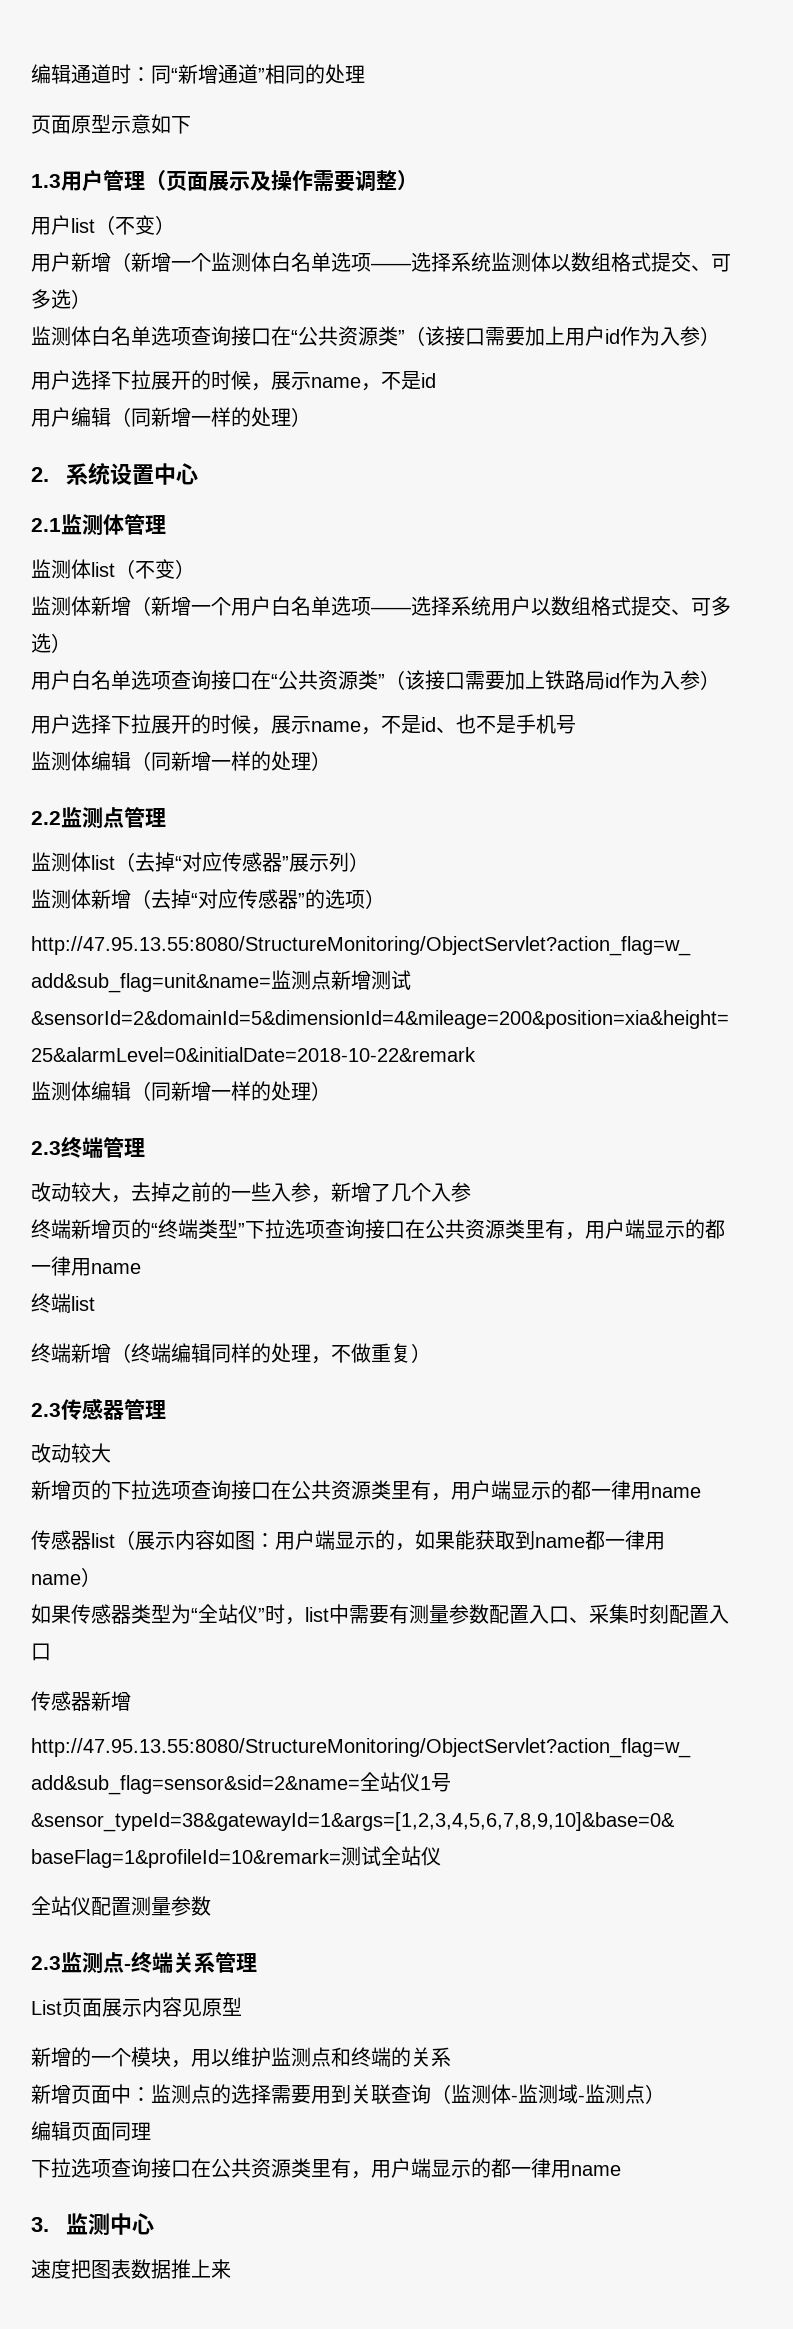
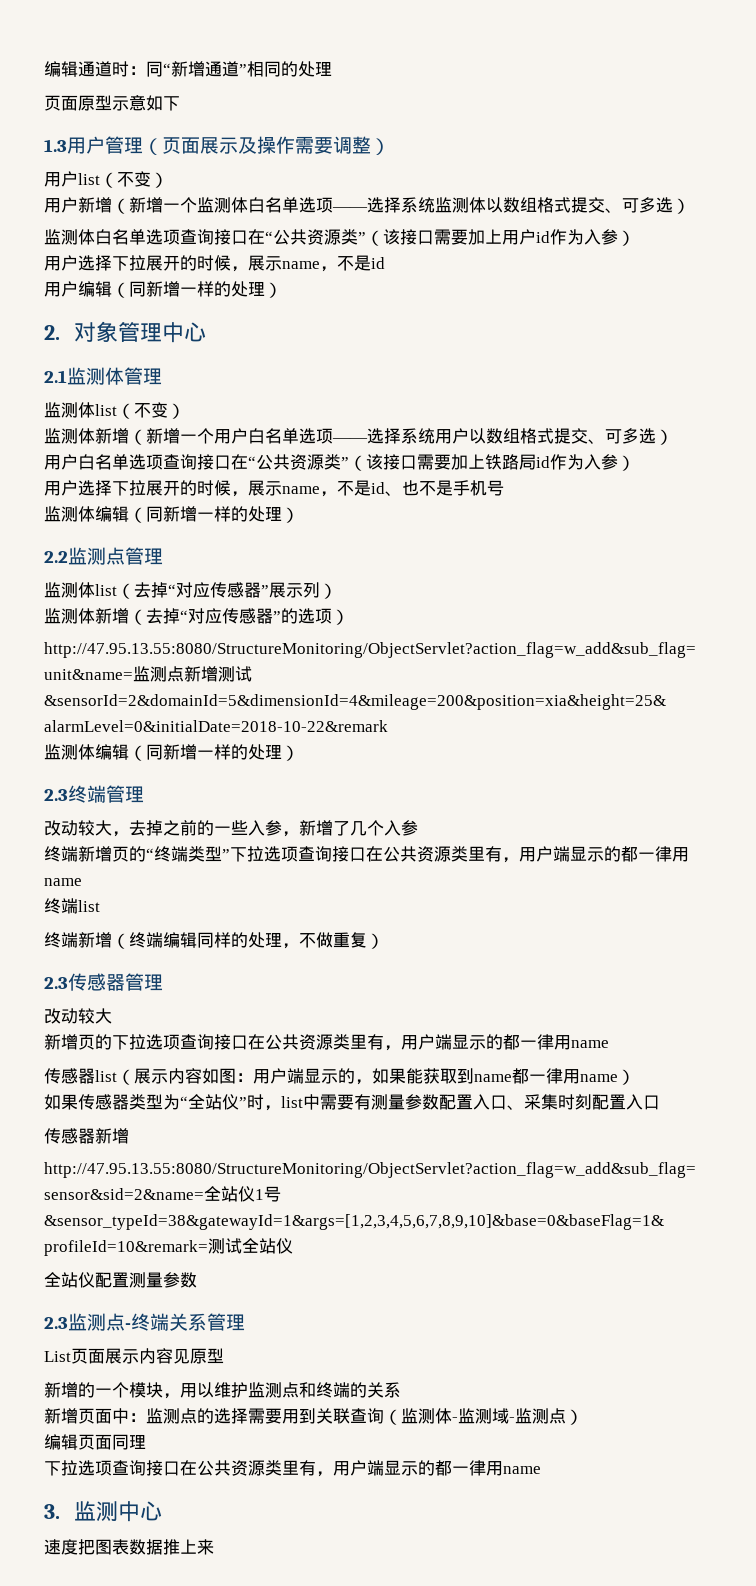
- 2.系统设置中心
+ 2.对象管理中心

